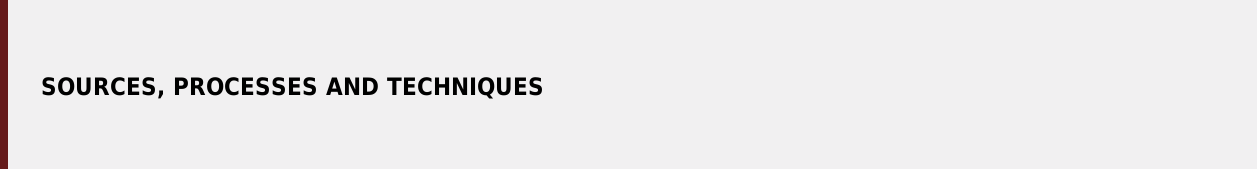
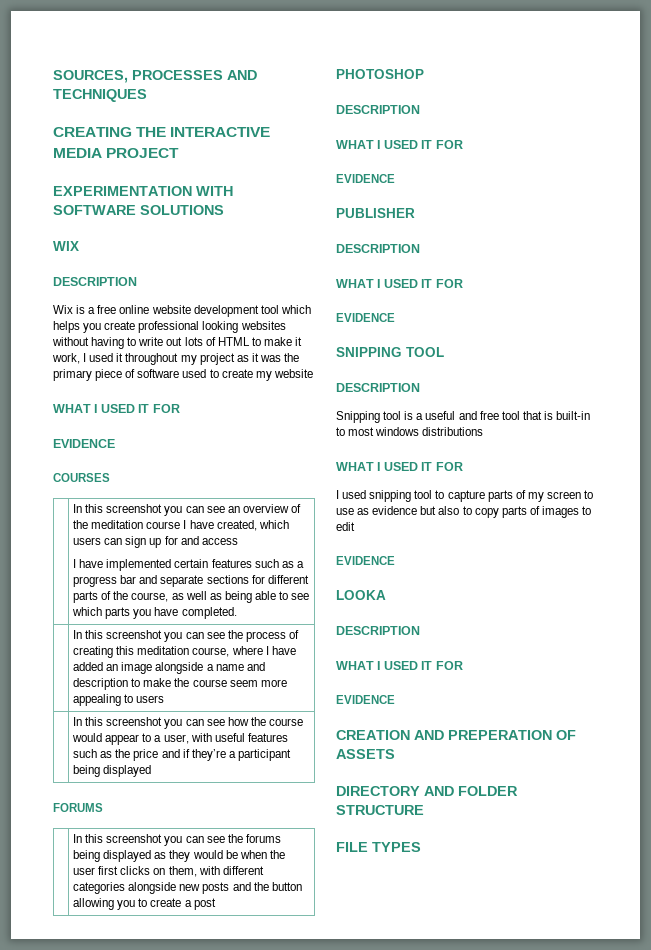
+ CREATING THE INTERACTIVE MEDIA PROJECT
+ EXPERIMENTATION WITH SOFTWARE SOLUTIONS
+ WIX
+ DESCRIPTION
+ Wix is a free online website development tool which helps you create professional looking websites without having to write out lots of HTML to make it work, I used it throughout my project as it was the primary piece of software used to create my website
+ WHAT I USED IT FOR
+ EVIDENCE
+ COURSES
+ | In this screenshot you can see an overview of the meditation course I have created, which users can sign up for and access
+ I have implemented certain features such as a progress bar and separate sections for different parts of the course, as well as being able to see which parts you have completed.
+ | In this screenshot you can see the process of creating this meditation course, where I have added an image alongside a name and description to make the course seem more appealing to users
+ | In this screenshot you can see how the course would appear to a user, with useful features such as the price and if they’re a participant being displayed
+ FORUMS
+ | In this screenshot you can see the forums being displayed as they would be when the user first clicks on them, with different categories alongside new posts and the button allowing you to create a post
+ PHOTOSHOP
+ DESCRIPTION
+ WHAT I USED IT FOR
+ EVIDENCE
+ PUBLISHER
+ DESCRIPTION
+ WHAT I USED IT FOR
+ EVIDENCE
+ SNIPPING TOOL
+ DESCRIPTION
+ Snipping tool is a useful and free tool that is built-in to most windows distributions
+ WHAT I USED IT FOR
+ I used snipping tool to capture parts of my screen to use as evidence but also to copy parts of images to edit
+ EVIDENCE
+ LOOKA
+ DESCRIPTION
+ WHAT I USED IT FOR
+ EVIDENCE
+ CREATION AND PREPERATION OF ASSETS
+ DIRECTORY AND FOLDER STRUCTURE
+ FILE TYPES

